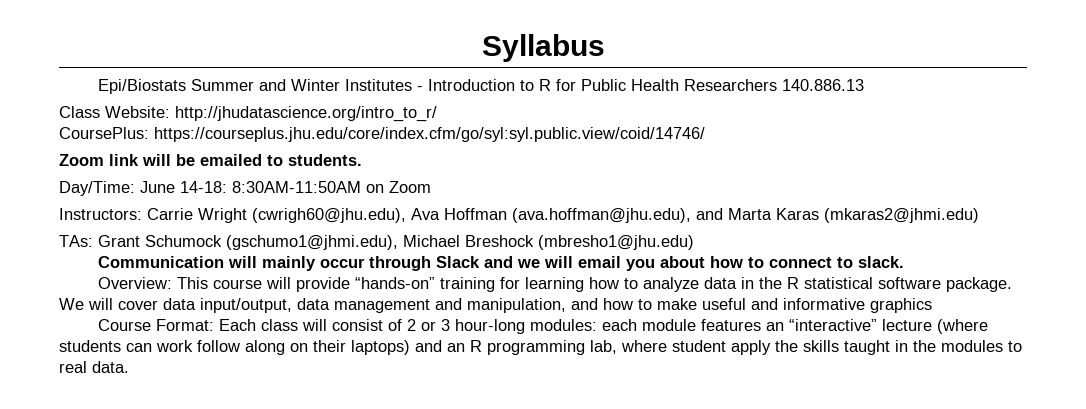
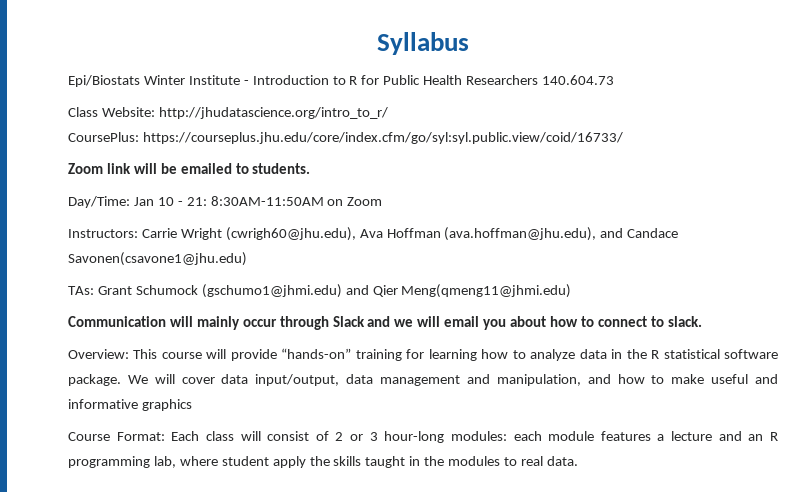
- Epi/Biostats Summer and Winter Institutes - Introduction to R for Public Health Researchers 140.886.13
+ Epi/Biostats Winter Institute - Introduction to R for Public Health Researchers 140.604.73
- CoursePlus: https://courseplus.jhu.edu/core/index.cfm/go/syl:syl.public.view/coid/14746/
+ CoursePlus: https://courseplus.jhu.edu/core/index.cfm/go/syl:syl.public.view/coid/16733/
- Day/Time: June 14-18: 8:30AM-11:50AM on Zoom
+ Day/Time: Jan 10 - 21: 8:30AM-11:50AM on Zoom
- Instructors: Carrie Wright (cwrigh60@jhu.edu), Ava Hoffman (ava.hoffman@jhu.edu), and Marta Karas (mkaras2@jhmi.edu)
+ Instructors: Carrie Wright (cwrigh60@jhu.edu), Ava Hoffman (ava.hoffman@jhu.edu), and Candace Savonen(csavone1@jhu.edu)
- TAs: Grant Schumock (gschumo1@jhmi.edu), Michael Breshock (mbresho1@jhu.edu)
+ TAs: Grant Schumock (gschumo1@jhmi.edu) and Qier Meng(qmeng11@jhmi.edu)
- Course Format: Each class will consist of 2 or 3 hour-long modules: each module features an “interactive” lecture (where students can work follow along on their laptops) and an R programming lab, where student apply the skills taught in the modules to real data.
+ Course Format: Each class will consist of 2 or 3 hour-long modules: each module features a lecture and an R programming lab, where student apply the skills taught in the modules to real data.

